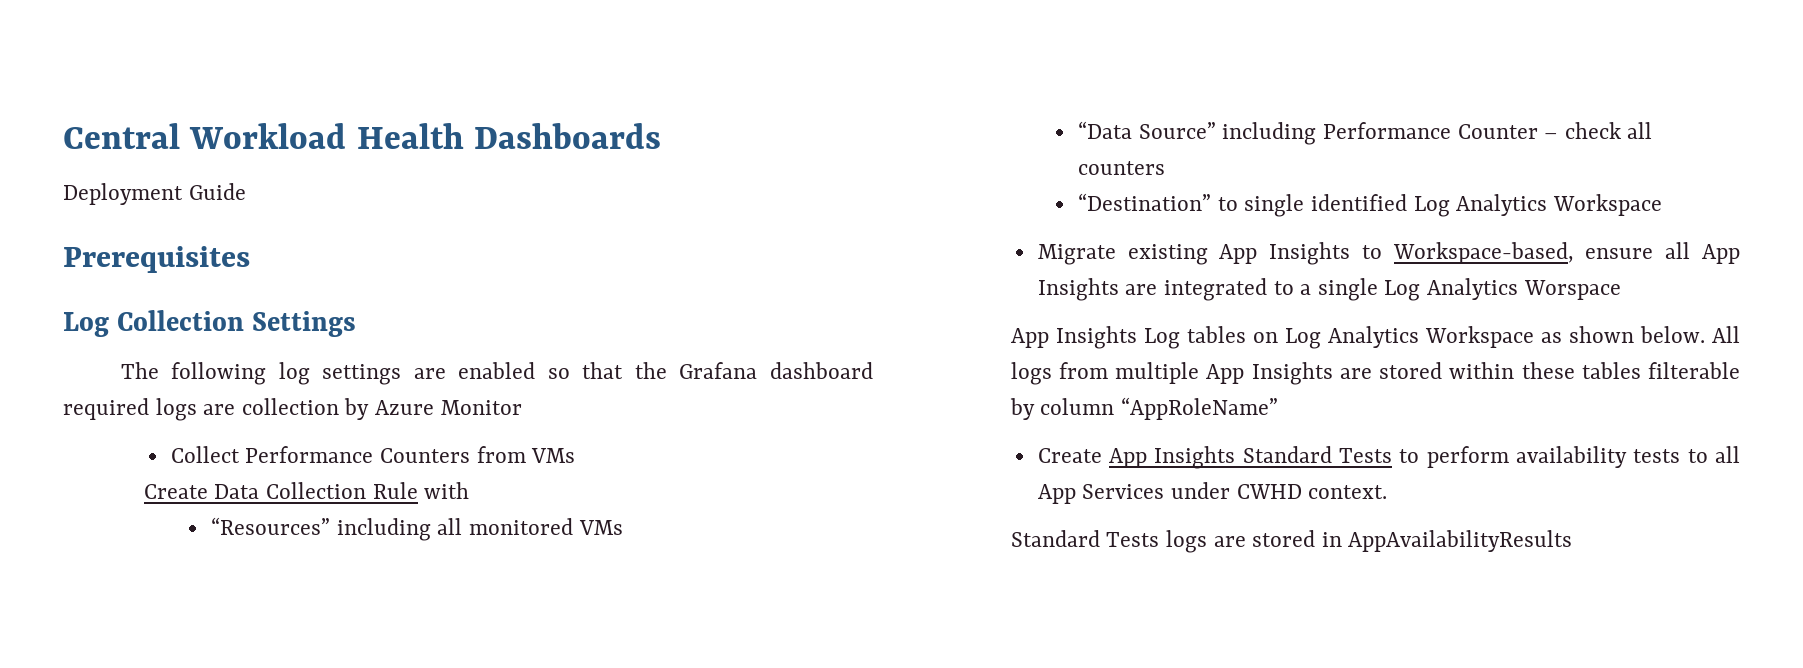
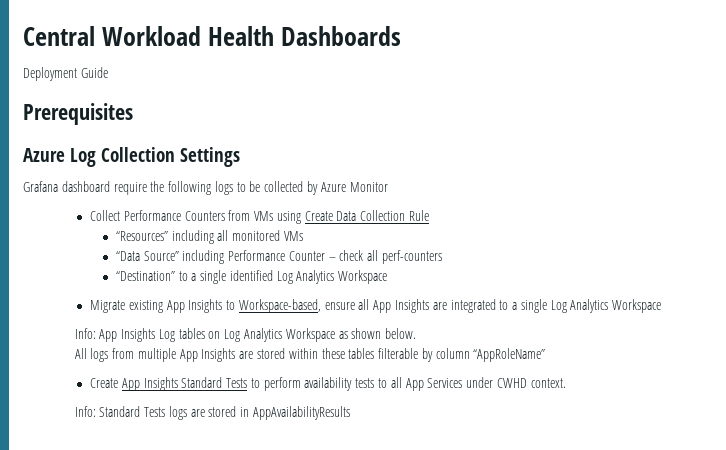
- Log Collection Settings
+ Azure Log Collection Settings
- The following log settings are enabled so that the Grafana dashboard required logs are collection by Azure Monitor
+ Grafana dashboard require the following logs to be collected by Azure Monitor
- Collect Performance Counters from VMs
- Create Data Collection Rule with
+ Collect Performance Counters from VMs using Create Data Collection Rule
- “Data Source” including Performance Counter – check all counters
+ “Data Source” including Performance Counter – check all perf-counters
- “Destination” to single identified Log Analytics Workspace
+ “Destination” to a single identified Log Analytics Workspace
- Migrate existing App Insights to Workspace-based, ensure all App Insights are integrated to a single Log Analytics Worspace
- App Insights Log tables on Log Analytics Workspace as shown below. All logs from multiple App Insights are stored within these tables filterable by column “AppRoleName”
+ Migrate existing App Insights to Workspace-based, ensure all App Insights are integrated to a single Log Analytics Workspace
+ Info: App Insights Log tables on Log Analytics Workspace as shown below.
+ All logs from multiple App Insights are stored within these tables filterable by column “AppRoleName”
- Standard Tests logs are stored in AppAvailabilityResults
+ Info: Standard Tests logs are stored in AppAvailabilityResults

